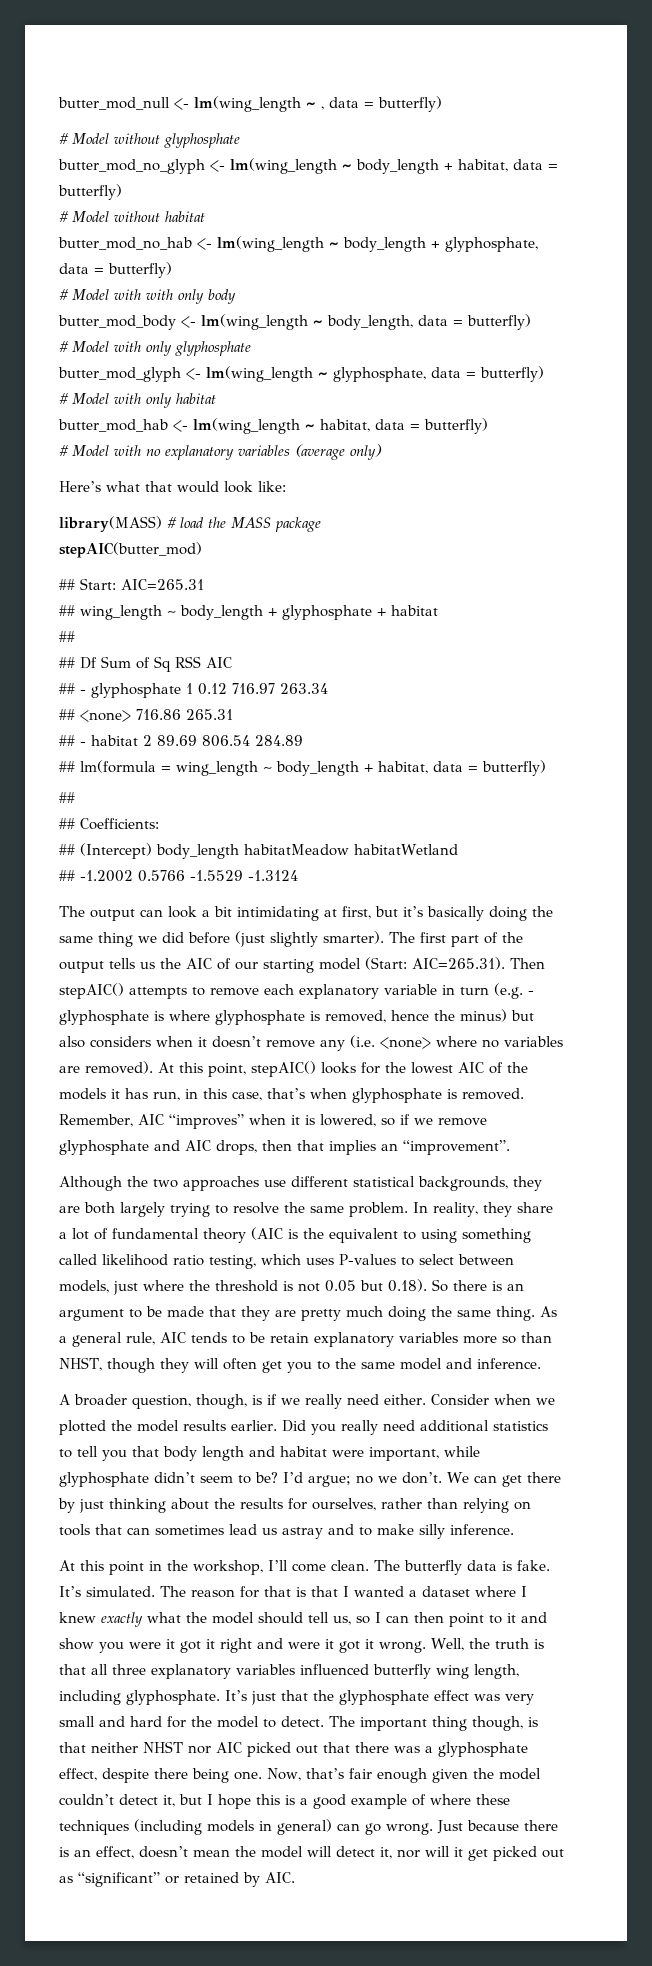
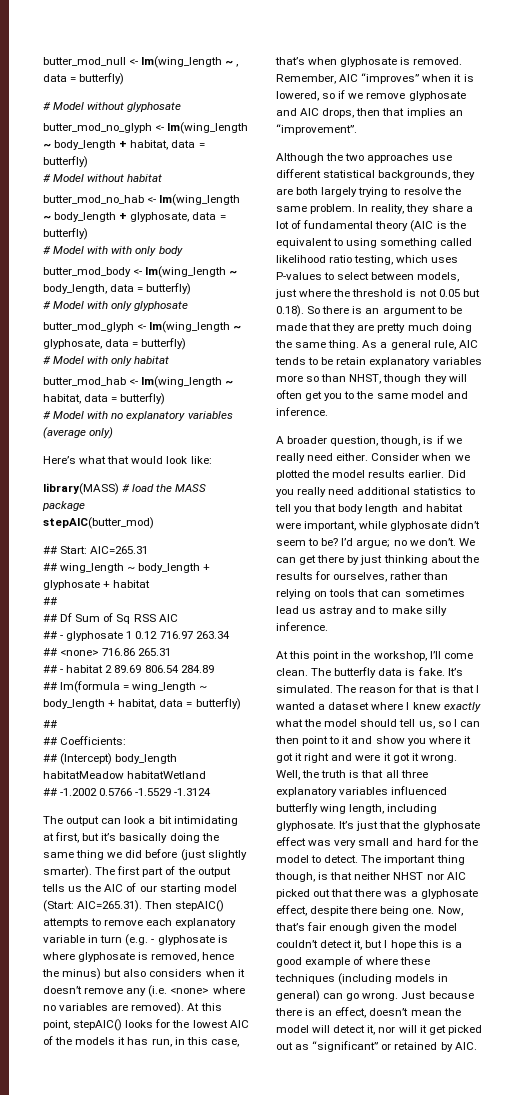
- # Model without glyphosphate
+ # Model without glyphosate
- butter_mod_no_hab <- lm(wing_length ~ body_length + glyphosphate, data = butterfly)
+ butter_mod_no_hab <- lm(wing_length ~ body_length + glyphosate, data = butterfly)
- # Model with only glyphosphate
+ # Model with only glyphosate
- butter_mod_glyph <- lm(wing_length ~ glyphosphate, data = butterfly)
+ butter_mod_glyph <- lm(wing_length ~ glyphosate, data = butterfly)
- ## wing_length ~ body_length + glyphosphate + habitat
+ ## wing_length ~ body_length + glyphosate + habitat
- ## - glyphosphate 1 0.12 716.97 263.34
+ ## - glyphosate 1 0.12 716.97 263.34
- The first part of the output tells us the AIC of our starting model (Start: AIC=265.31). Then stepAIC() attempts to remove each explanatory variable in turn (e.g. - glyphosphate is where glyphosphate is removed, hence the minus) but also considers when it doesn’t remove any (i.e. <none> where no variables are removed).
+ The first part of the output tells us the AIC of our starting model (Start: AIC=265.31). Then stepAIC() attempts to remove each explanatory variable in turn (e.g. - glyphosate is where glyphosate is removed, hence the minus) but also considers when it doesn’t remove any (i.e. <none> where no variables are removed).
- At this point, stepAIC() looks for the lowest AIC of the models it has run, in this case, that’s when glyphosphate is removed.
+ At this point, stepAIC() looks for the lowest AIC of the models it has run, in this case, that’s when glyphosate is removed.
- Remember, AIC “improves” when it is lowered, so if we remove glyphosphate and AIC drops, then that implies an “improvement”.
+ Remember, AIC “improves” when it is lowered, so if we remove glyphosate and AIC drops, then that implies an “improvement”.
- Did you really need additional statistics to tell you that body length and habitat were important, while glyphosphate didn’t seem to be?
+ Did you really need additional statistics to tell you that body length and habitat were important, while glyphosate didn’t seem to be?
- The reason for that is that I wanted a dataset where I knew exactly what the model should tell us, so I can then point to it and show you were it got it right and were it got it wrong.
+ The reason for that is that I wanted a dataset where I knew exactly what the model should tell us, so I can then point to it and show you where it got it right and were it got it wrong.
- Well, the truth is that all three explanatory variables influenced butterfly wing length, including glyphosphate.
+ Well, the truth is that all three explanatory variables influenced butterfly wing length, including glyphosate.
- It’s just that the glyphosphate effect was very small and hard for the model to detect.
+ It’s just that the glyphosate effect was very small and hard for the model to detect.
- The important thing though, is that neither NHST nor AIC picked out that there was a glyphosphate effect, despite there being one.
+ The important thing though, is that neither NHST nor AIC picked out that there was a glyphosate effect, despite there being one.

